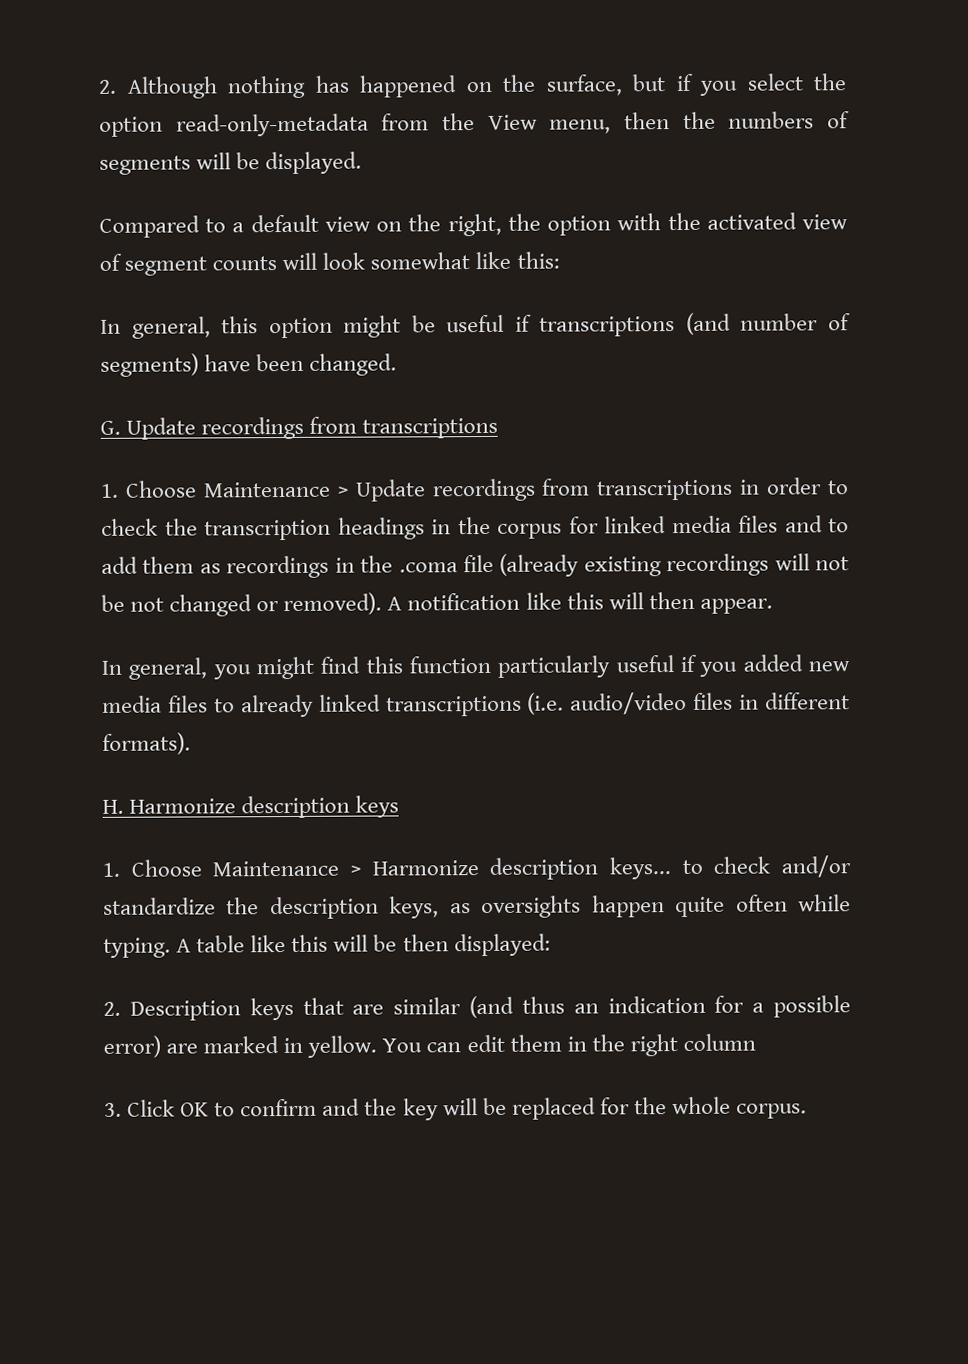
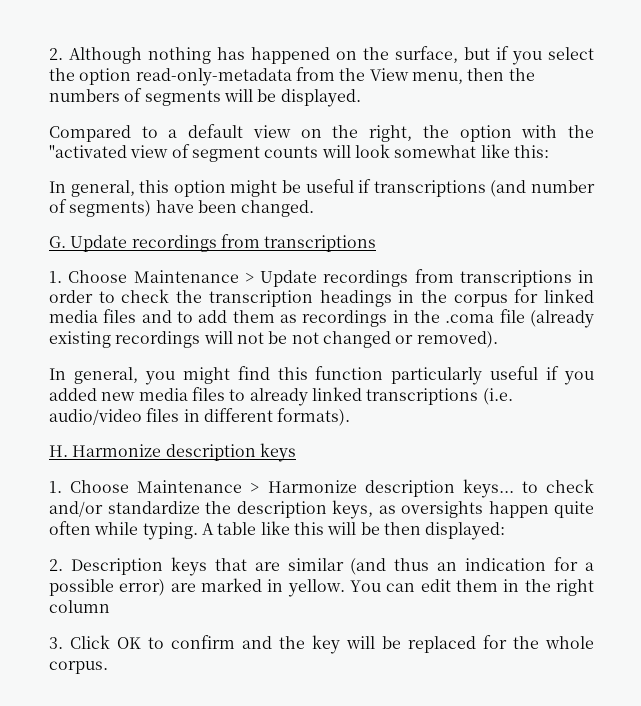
- Compared to a default view on the right, the option with the activated view of segment counts will look somewhat like this:
+ Compared to a default view on the right, the option with the "activated view of segment counts will look somewhat like this:
- A notification like this will then appear.

